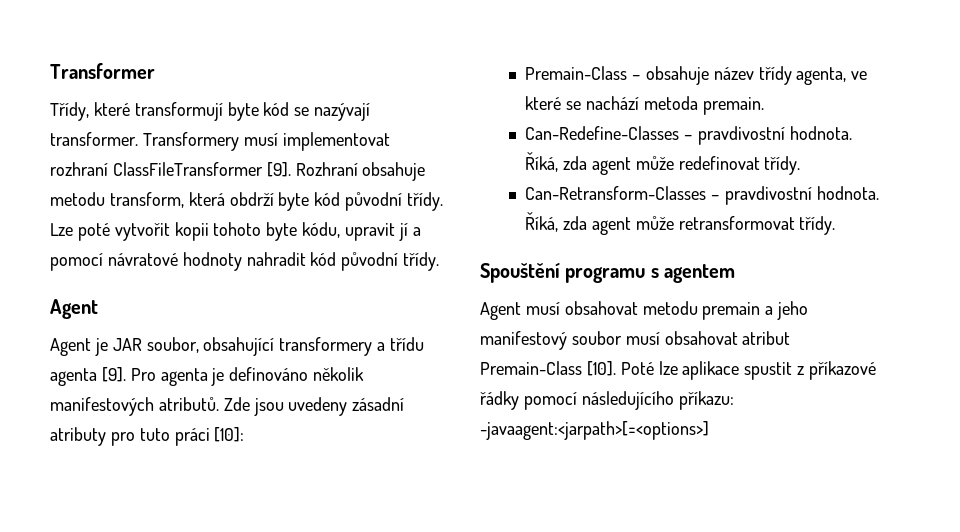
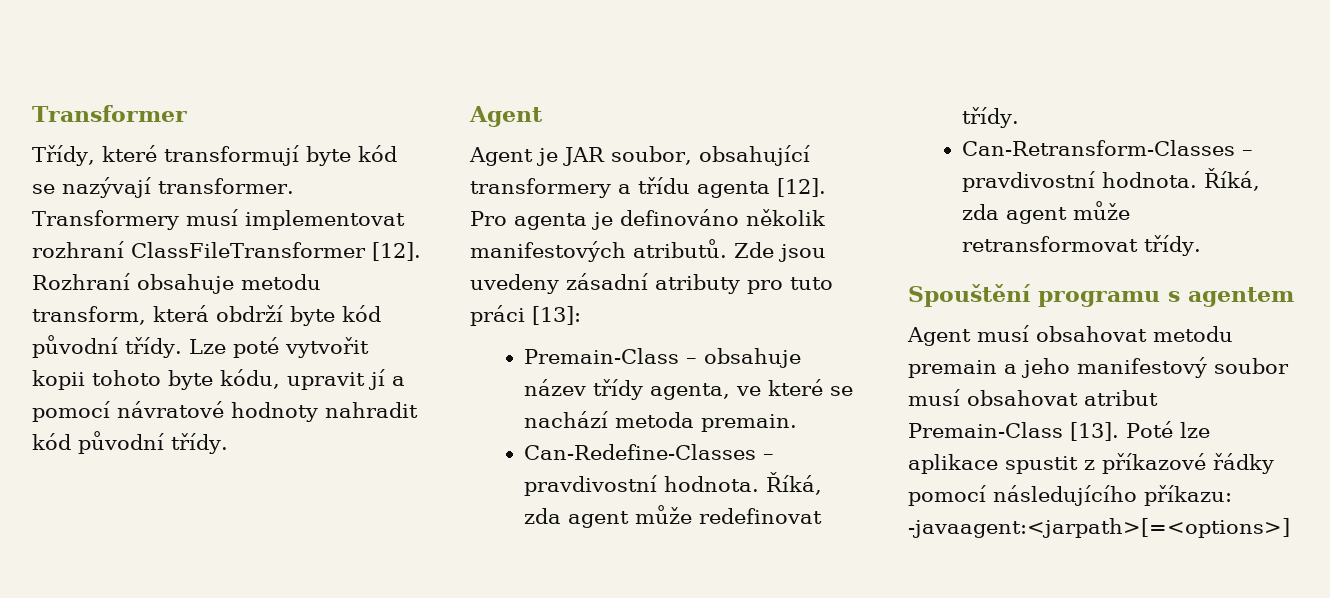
- Transformery musí implementovat rozhraní ClassFileTransformer [9].
+ Transformery musí implementovat rozhraní ClassFileTransformer [12].
- Agent je JAR soubor, obsahující transformery a třídu agenta [9].
+ Agent je JAR soubor, obsahující transformery a třídu agenta [12].
- Zde jsou uvedeny zásadní atributy pro tuto práci [10]:
+ Zde jsou uvedeny zásadní atributy pro tuto práci [13]:
- Agent musí obsahovat metodu premain a jeho manifestový soubor musí obsahovat atribut Premain-Class [10].
+ Agent musí obsahovat metodu premain a jeho manifestový soubor musí obsahovat atribut Premain-Class [13].

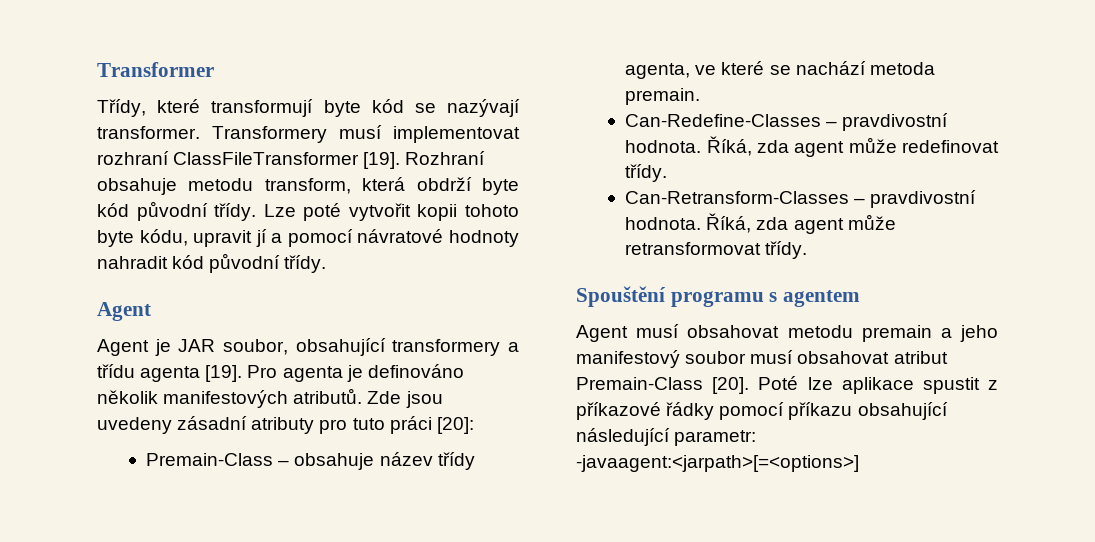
- Transformery musí implementovat rozhraní ClassFileTransformer [12].
+ Transformery musí implementovat rozhraní ClassFileTransformer [19].
- Agent je JAR soubor, obsahující transformery a třídu agenta [12].
+ Agent je JAR soubor, obsahující transformery a třídu agenta [19].
- Zde jsou uvedeny zásadní atributy pro tuto práci [13]:
+ Zde jsou uvedeny zásadní atributy pro tuto práci [20]:
- Agent musí obsahovat metodu premain a jeho manifestový soubor musí obsahovat atribut Premain-Class [13].
+ Agent musí obsahovat metodu premain a jeho manifestový soubor musí obsahovat atribut Premain-Class [20].
- Poté lze aplikace spustit z příkazové řádky pomocí následujícího příkazu: -javaagent:<jarpath>[=<options>]
+ Poté lze aplikace spustit z příkazové řádky pomocí příkazu obsahující následující parametr: -javaagent:<jarpath>[=<options>]

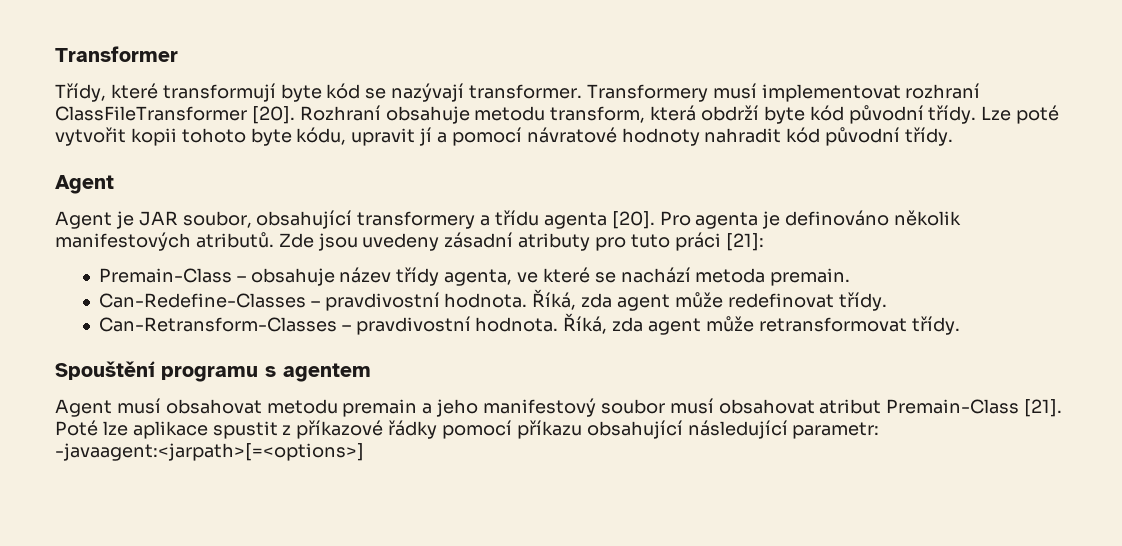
- Transformery musí implementovat rozhraní ClassFileTransformer [19].
+ Transformery musí implementovat rozhraní ClassFileTransformer [20].
- Agent je JAR soubor, obsahující transformery a třídu agenta [19].
+ Agent je JAR soubor, obsahující transformery a třídu agenta [20].
- Zde jsou uvedeny zásadní atributy pro tuto práci [20]:
+ Zde jsou uvedeny zásadní atributy pro tuto práci [21]:
- Agent musí obsahovat metodu premain a jeho manifestový soubor musí obsahovat atribut Premain-Class [20].
+ Agent musí obsahovat metodu premain a jeho manifestový soubor musí obsahovat atribut Premain-Class [21].

